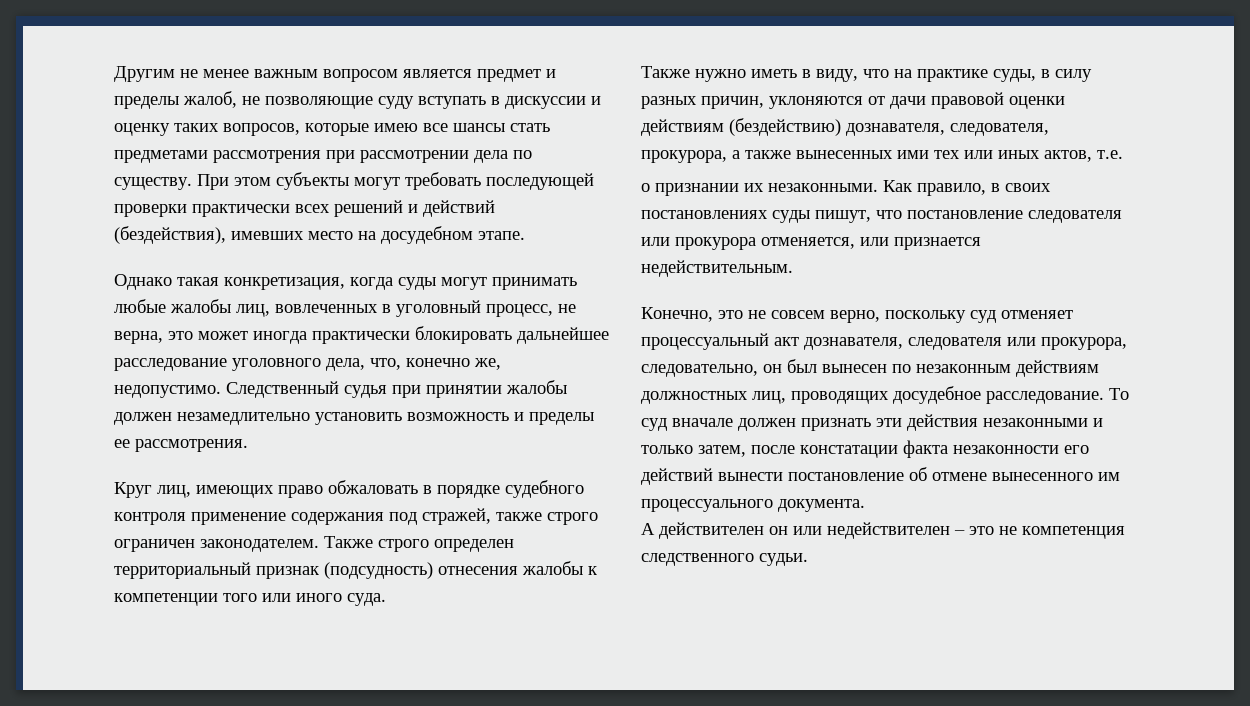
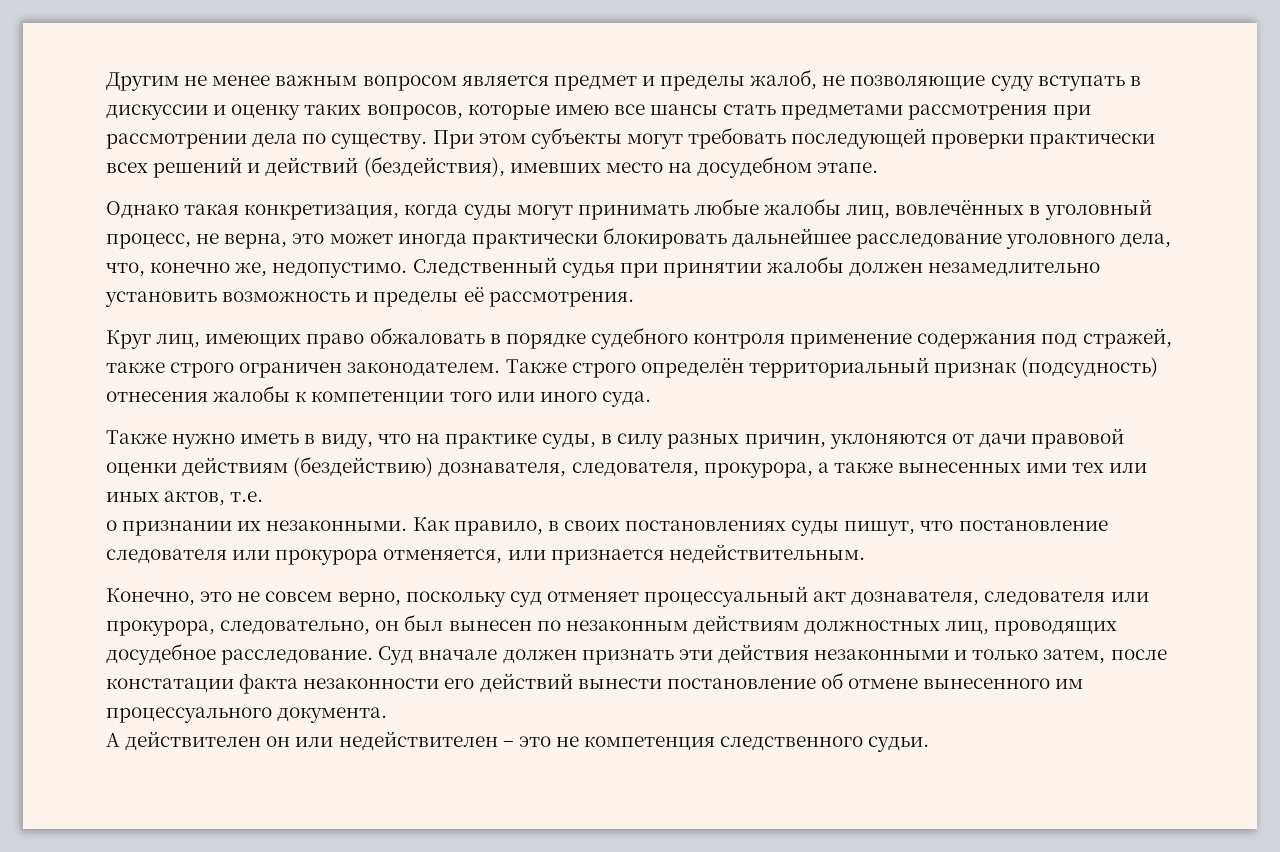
- Однако такая конкретизация, когда суды могут принимать любые жалобы лиц, вовлеченных в уголовный процесс, не верна, это может иногда практически блокировать дальнейшее расследование уголовного дела, что, конечно же, недопустимо.
+ Однако такая конкретизация, когда суды могут принимать любые жалобы лиц, вовлечённых в уголовный процесс, не верна, это может иногда практически блокировать дальнейшее расследование уголовного дела, что, конечно же, недопустимо.
- Следственный судья при принятии жалобы должен незамедлительно установить возможность и пределы ее рассмотрения.
+ Следственный судья при принятии жалобы должен незамедлительно установить возможность и пределы её рассмотрения.
- Также строго определен территориальный признак (подсудность) отнесения жалобы к компетенции того или иного суда.
+ Также строго определён территориальный признак (подсудность) отнесения жалобы к компетенции того или иного суда.
- То суд вначале должен признать эти действия незаконными и только затем, после констатации факта незаконности его действий вынести постановление об отмене вынесенного им процессуального документа.
+ Суд вначале должен признать эти действия незаконными и только затем, после констатации факта незаконности его действий вынести постановление об отмене вынесенного им процессуального документа.

